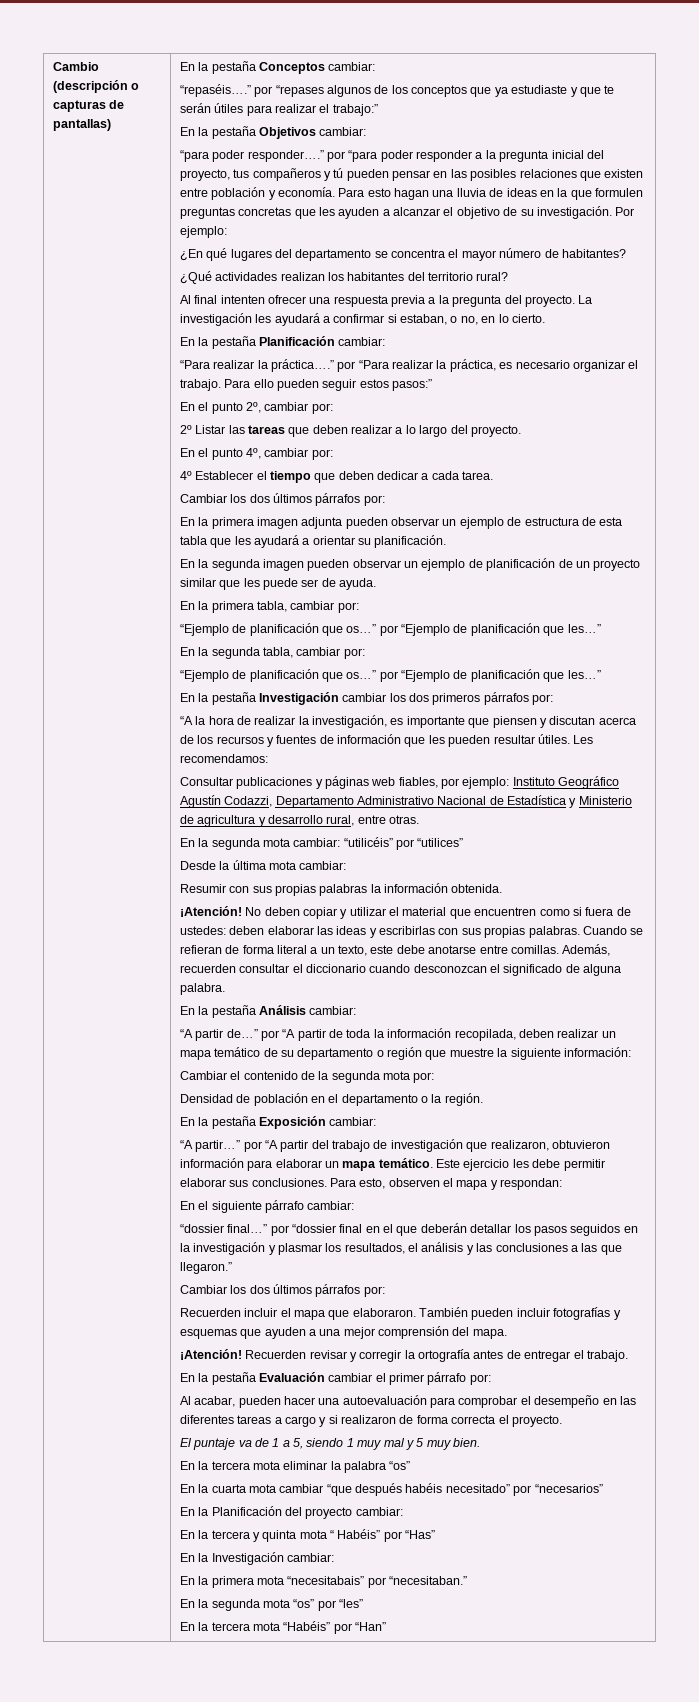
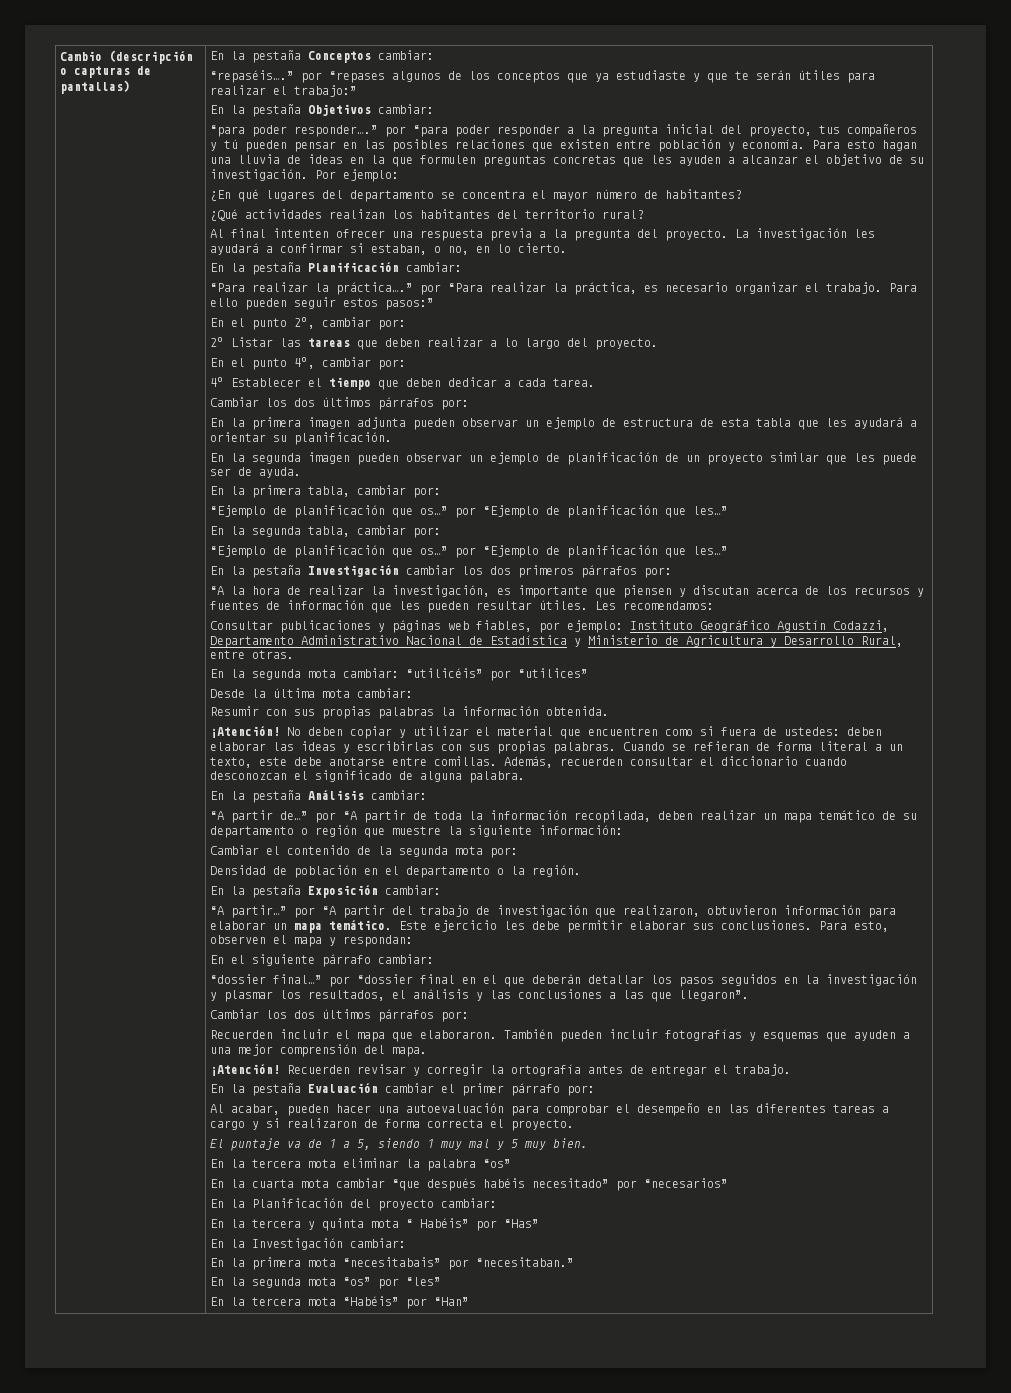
- Consultar publicaciones y páginas web fiables, por ejemplo: Instituto Geográfico Agustín Codazzi, Departamento Administrativo Nacional de Estadística y Ministerio de agricultura y desarrollo rural, entre otras.
+ Consultar publicaciones y páginas web fiables, por ejemplo: Instituto Geográfico Agustín Codazzi, Departamento Administrativo Nacional de Estadística y Ministerio de Agricultura y Desarrollo Rural, entre otras.
- “dossier final…” por “dossier final en el que deberán detallar los pasos seguidos en la investigación y plasmar los resultados, el análisis y las conclusiones a las que llegaron.”
+ “dossier final…” por “dossier final en el que deberán detallar los pasos seguidos en la investigación y plasmar los resultados, el análisis y las conclusiones a las que llegaron”.

